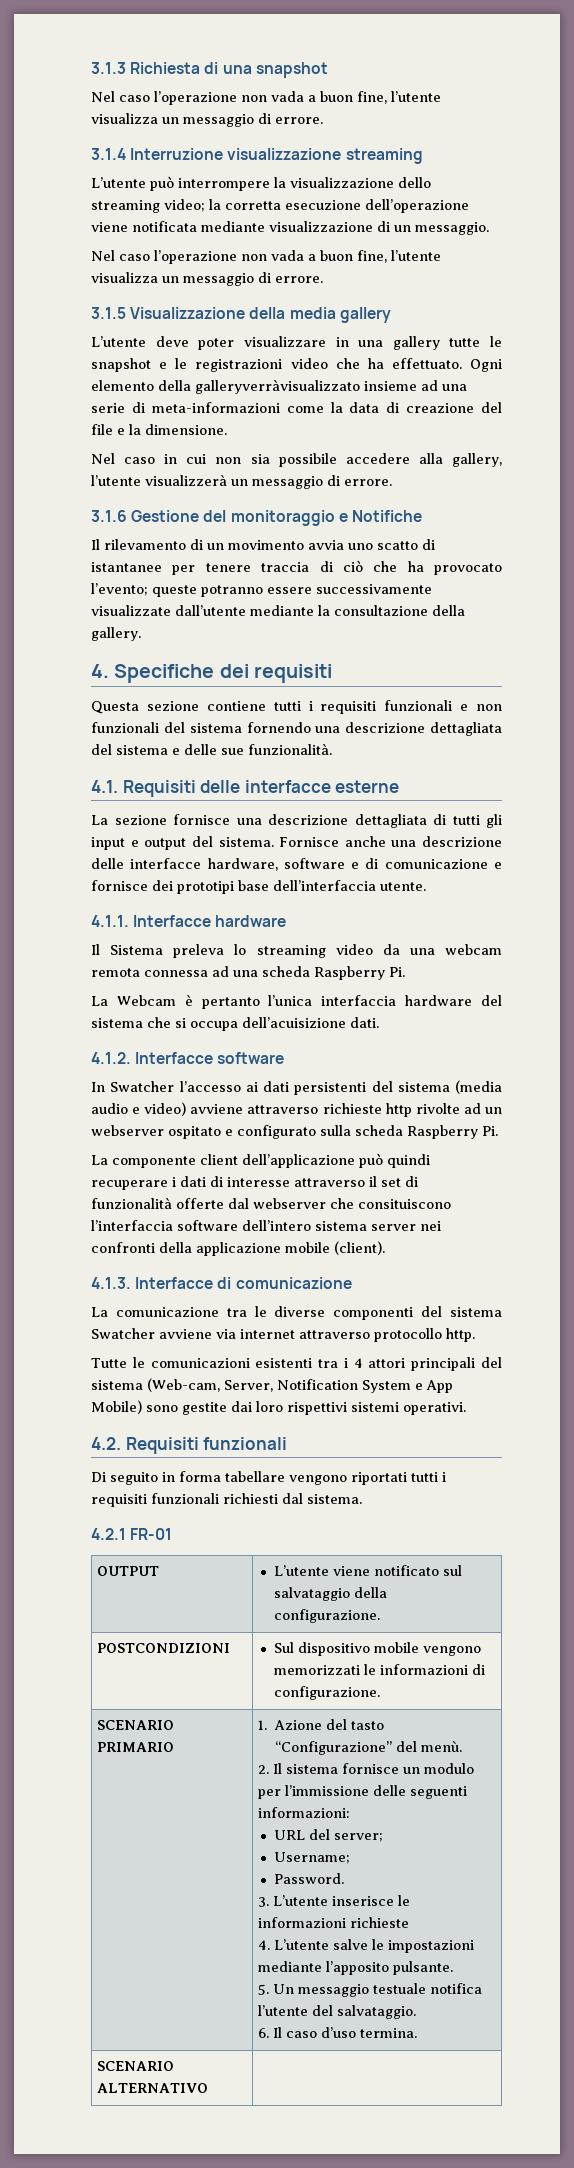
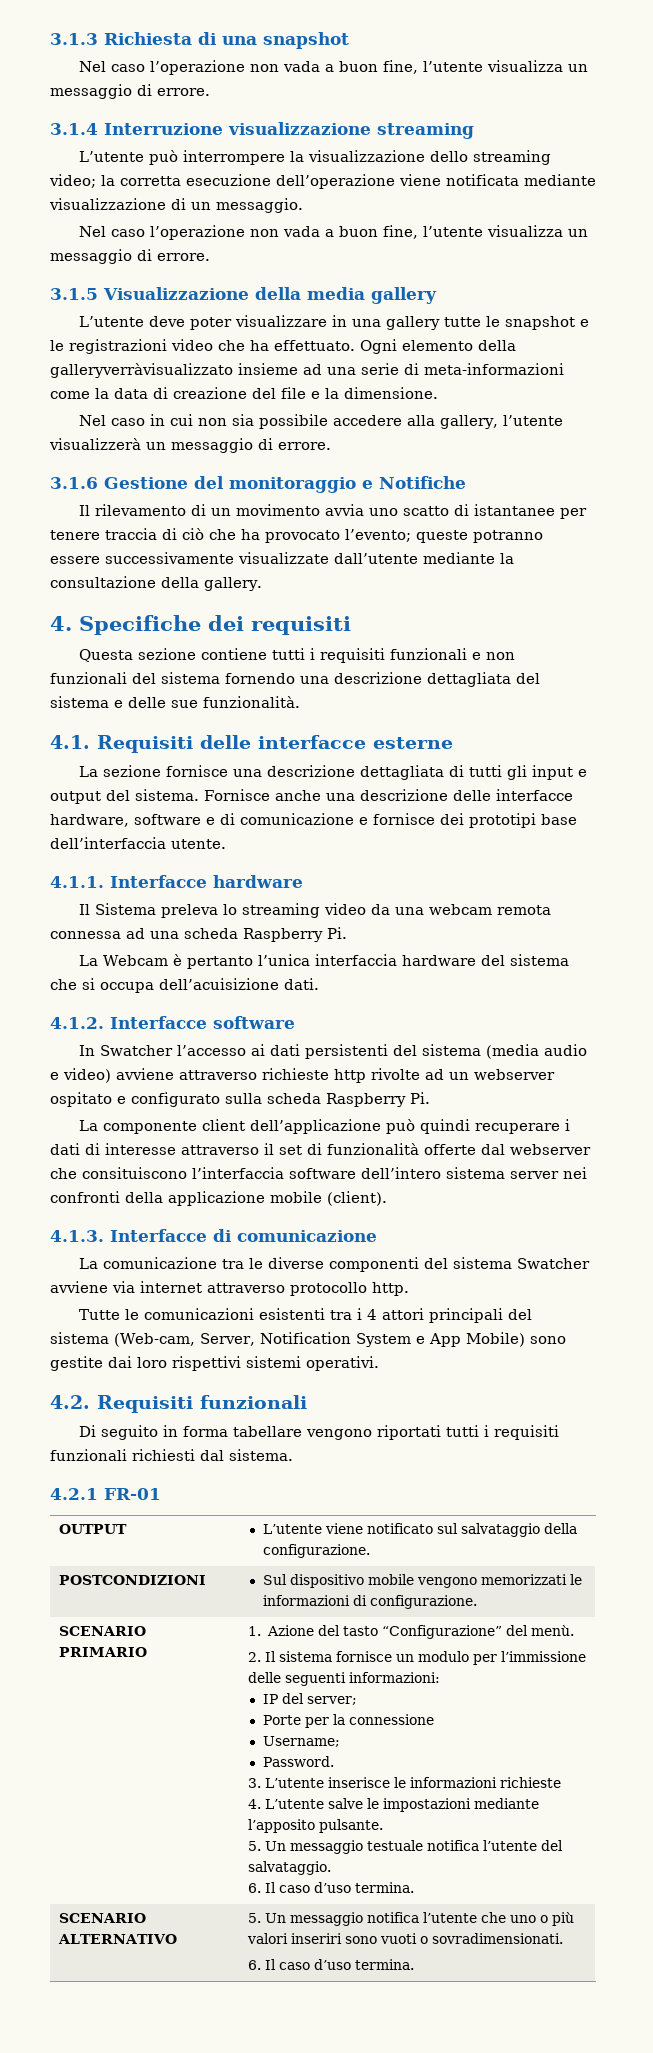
- URL del server;
+ IP del server;
+ Porte per la connessione
- SCENARIO ALTERNATIVO |
+ SCENARIO ALTERNATIVO | 5. Un messaggio notifica l’utente che uno o più valori inseriri sono vuoti o sovradimensionati.
+ 6. Il caso d’uso termina.

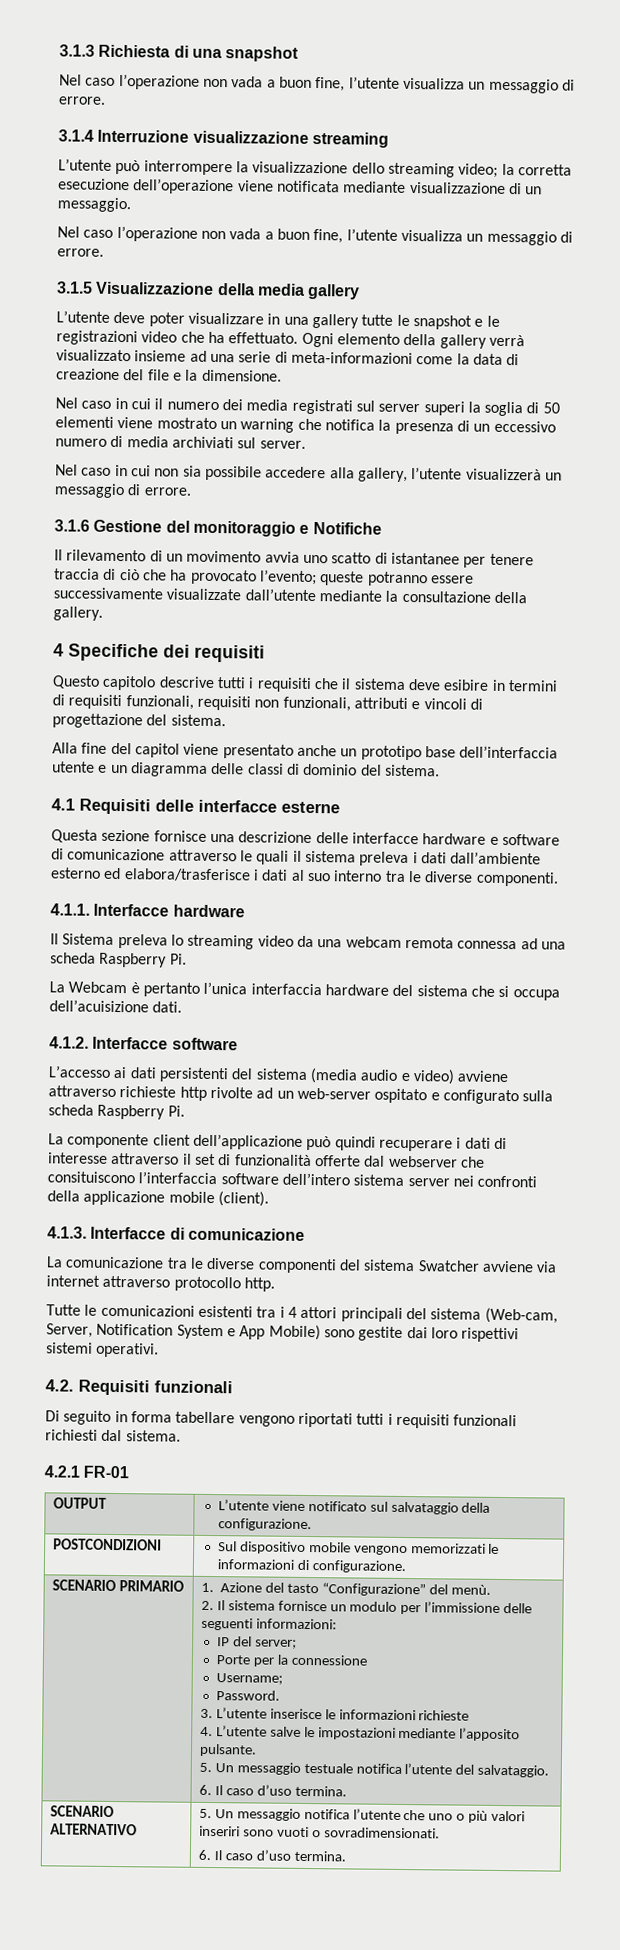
- Ogni elemento della galleryverràvisualizzato insieme ad una serie di meta-informazioni come la data di creazione del file e la dimensione.
+ Ogni elemento della gallery verrà visualizzato insieme ad una serie di meta-informazioni come la data di creazione del file e la dimensione.
+ Nel caso in cui il numero dei media registrati sul server superi la soglia di 50 elementi viene mostrato un warning che notifica la presenza di un eccessivo numero di media archiviati sul server.
- 4. Specifiche dei requisiti
+ 4 Specifiche dei requisiti
- Questa sezione contiene tutti i requisiti funzionali e non funzionali del sistema fornendo una descrizione dettagliata del sistema e delle sue funzionalità.
- 4.1. Requisiti delle interfacce esterne
+ Questo capitolo descrive tutti i requisiti che il sistema deve esibire in termini di requisiti funzionali, requisiti non funzionali, attributi e vincoli di progettazione del sistema.
+ Alla fine del capitol viene presentato anche un prototipo base dell’interfaccia utente e un diagramma delle classi di dominio del sistema.
+ 4.1 Requisiti delle interfacce esterne
- La sezione fornisce una descrizione dettagliata di tutti gli input e output del sistema. Fornisce anche una descrizione delle interfacce hardware, software e di comunicazione e fornisce dei prototipi base dell’interfaccia utente.
+ Questa sezione fornisce una descrizione delle interfacce hardware e software di comunicazione attraverso le quali il sistema preleva i dati dall’ambiente esterno ed elabora/trasferisce i dati al suo interno tra le diverse componenti.
- In Swatcher l’accesso ai dati persistenti del sistema (media audio e video) avviene attraverso richieste http rivolte ad un webserver ospitato e configurato sulla scheda Raspberry Pi.
+ L’accesso ai dati persistenti del sistema (media audio e video) avviene attraverso richieste http rivolte ad un web-server ospitato e configurato sulla scheda Raspberry Pi.

